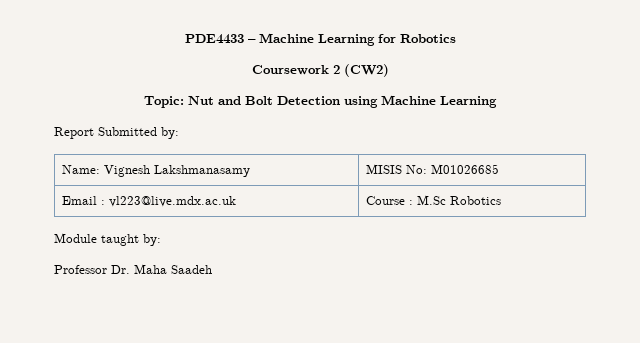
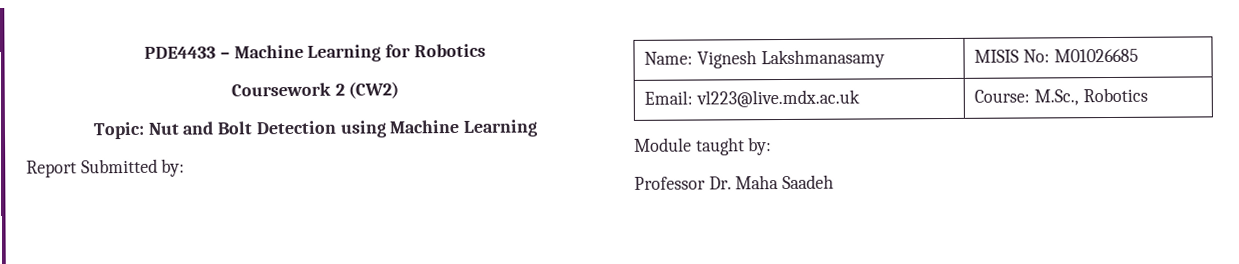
- Email : vl223@live.mdx.ac.uk | Course : M.Sc Robotics
+ Email: vl223@live.mdx.ac.uk | Course: M.Sc., Robotics

